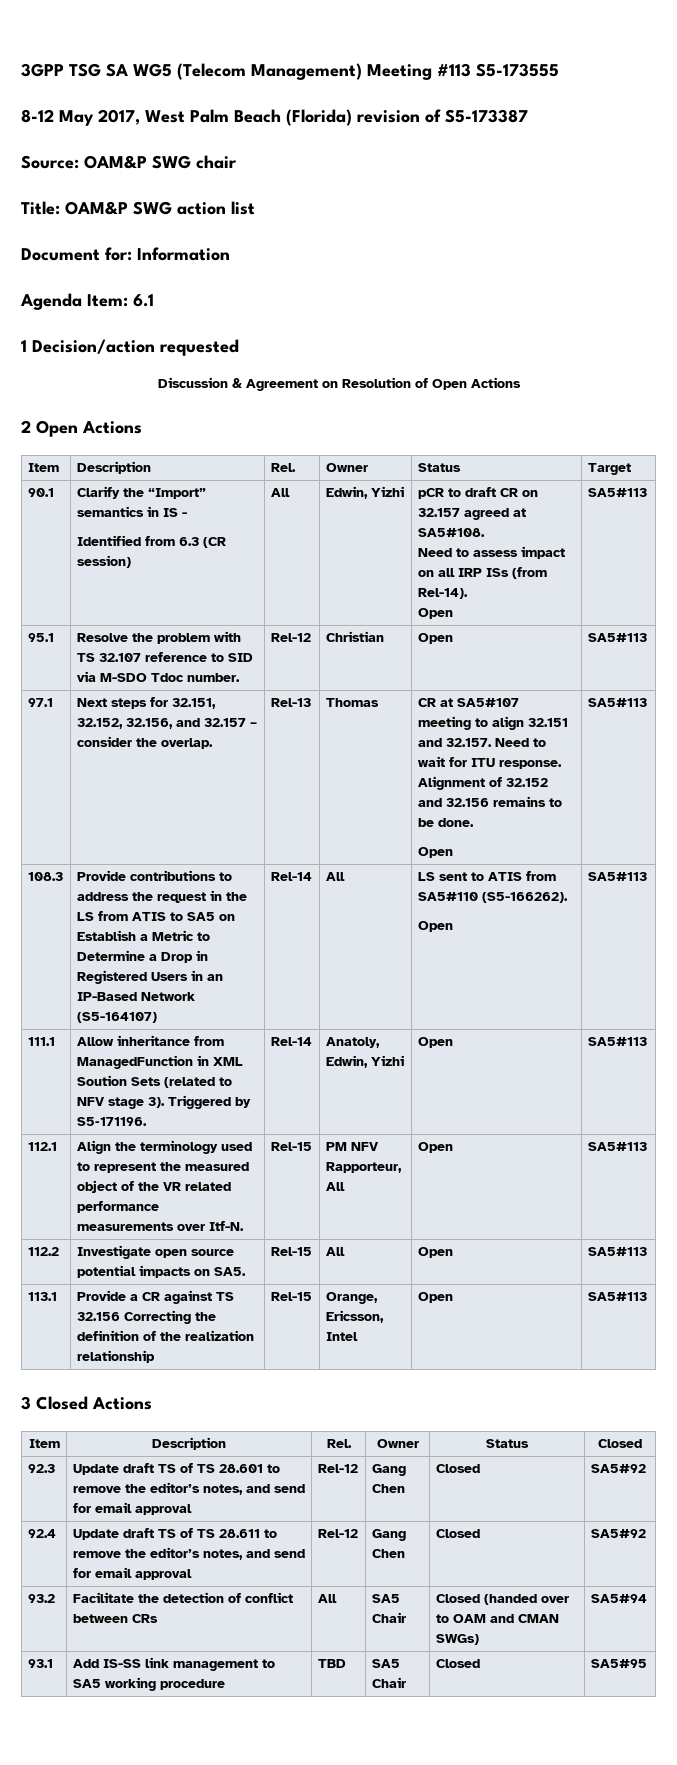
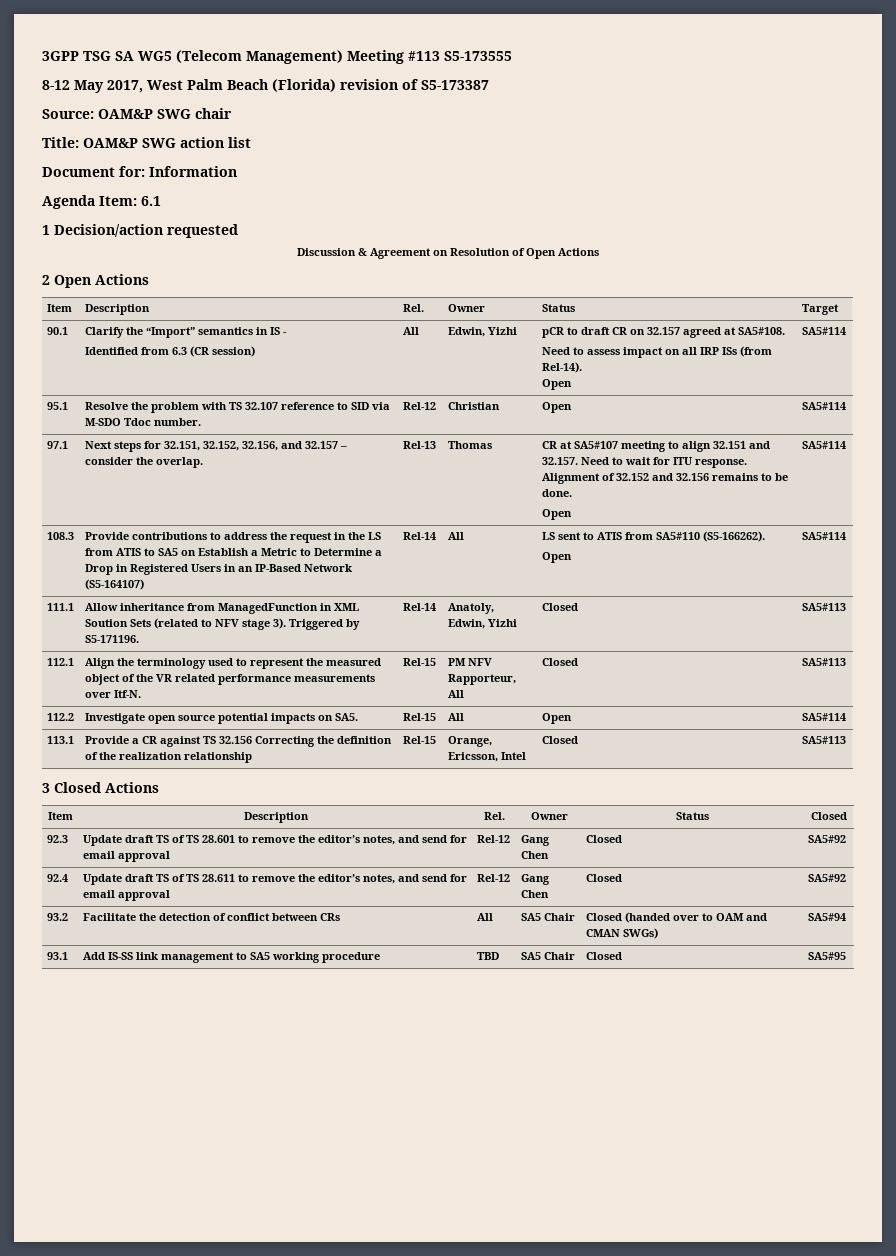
  90.1 | Clarify the “Import” semantics in IS -
  Identified from 6.3 (CR session) | All | Edwin, Yizhi | pCR to draft CR on 32.157 agreed at SA5#108.
  Need to assess impact on all IRP ISs (from Rel-14).
- Open | SA5#113
+ Open | SA5#114
- 95.1 | Resolve the problem with TS 32.107 reference to SID via M-SDO Tdoc number. | Rel-12 | Christian | Open | SA5#113
+ 95.1 | Resolve the problem with TS 32.107 reference to SID via M-SDO Tdoc number. | Rel-12 | Christian | Open | SA5#114
  Alignment of 32.152 and 32.156 remains to be done.
- Open | SA5#113
+ Open | SA5#114
  LS sent to ATIS from SA5#110 (S5-166262).
- Open | SA5#113
+ Open | SA5#114
- 111.1 | Allow inheritance from ManagedFunction in XML Soution Sets (related to NFV stage 3). Triggered by S5‑171196. | Rel-14 | Anatoly, Edwin, Yizhi | Open | SA5#113
+ 111.1 | Allow inheritance from ManagedFunction in XML Soution Sets (related to NFV stage 3). Triggered by S5‑171196. | Rel-14 | Anatoly, Edwin, Yizhi | Closed | SA5#113
- 112.1 | Align the terminology used to represent the measured object of the VR related performance measurements over Itf-N. | Rel-15 | PM NFV Rapporteur, All | Open | SA5#113
+ 112.1 | Align the terminology used to represent the measured object of the VR related performance measurements over Itf-N. | Rel-15 | PM NFV Rapporteur, All | Closed | SA5#113
- 112.2 | Investigate open source potential impacts on SA5. | Rel-15 | All | Open | SA5#113
+ 112.2 | Investigate open source potential impacts on SA5. | Rel-15 | All | Open | SA5#114
- 113.1 | Provide a CR against TS 32.156 Correcting the definition of the realization relationship | Rel-15 | Orange, Ericsson, Intel | Open | SA5#113
+ 113.1 | Provide a CR against TS 32.156 Correcting the definition of the realization relationship | Rel-15 | Orange, Ericsson, Intel | Closed | SA5#113

